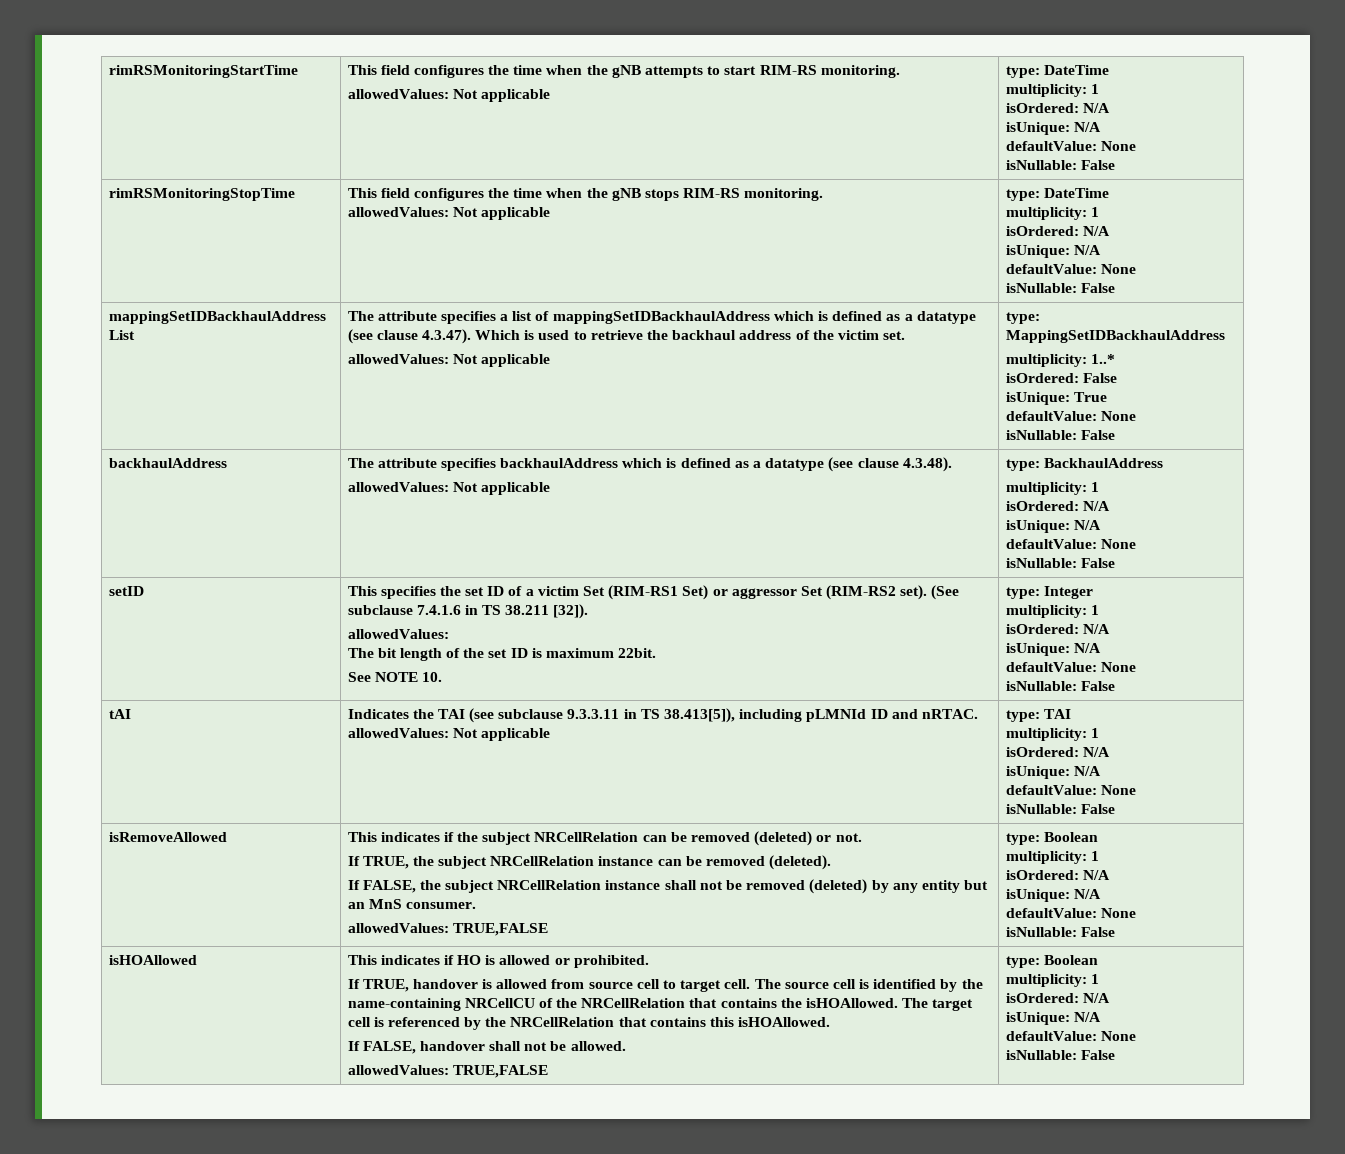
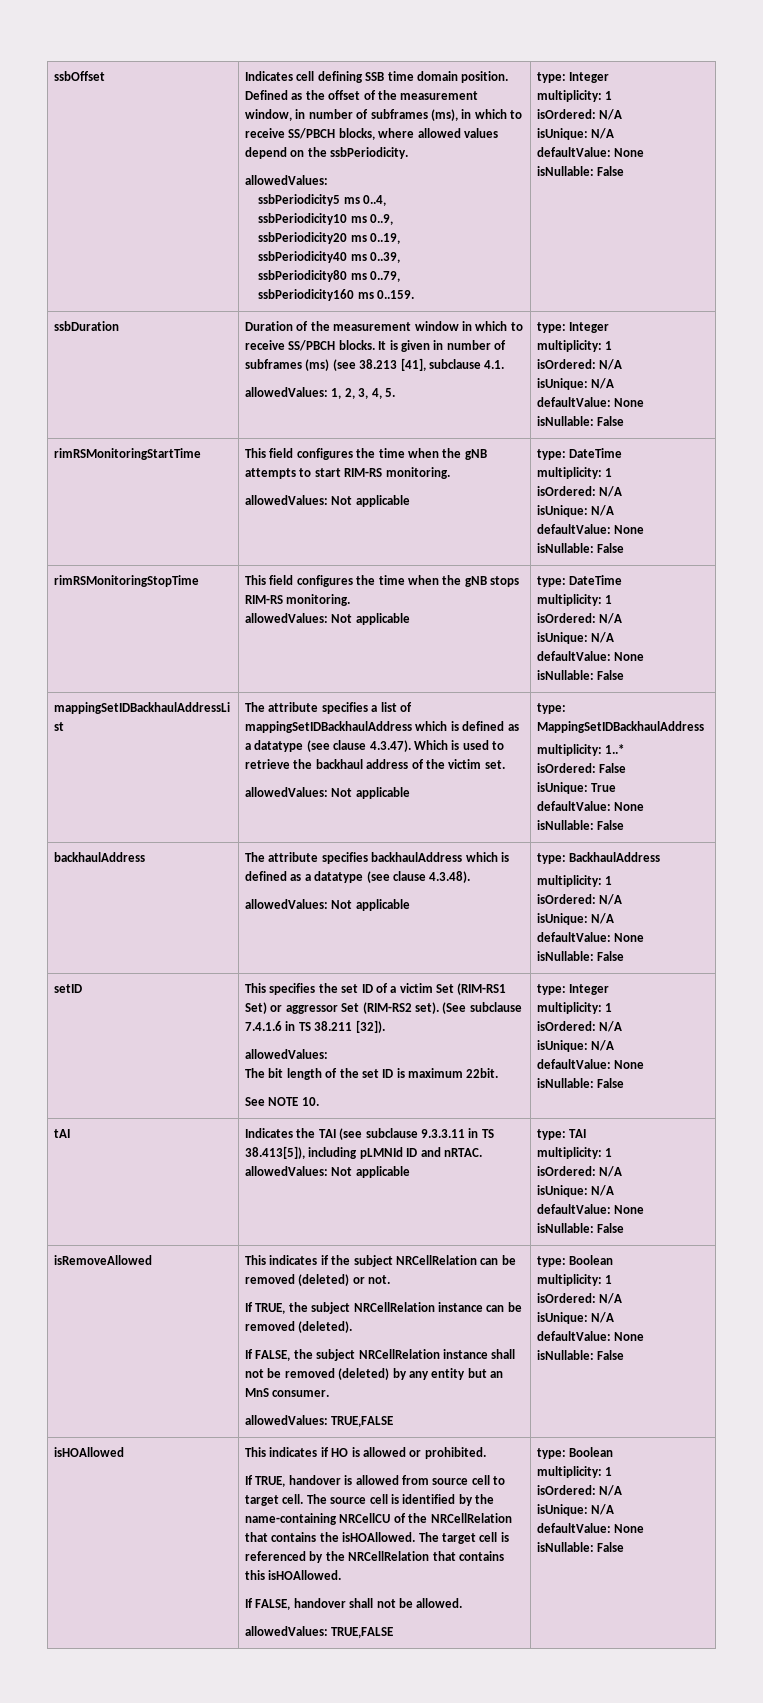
+ ssbOffset | Indicates cell defining SSB time domain position. Defined as the offset of the measurement window, in number of subframes (ms), in which to receive SS/PBCH blocks, where allowed values depend on the ssbPeriodicity.
+ allowedValues:
+ ssbPeriodicity5 ms 0..4,
+ ssbPeriodicity10 ms 0..9,
+ ssbPeriodicity20 ms 0..19,
+ ssbPeriodicity40 ms 0..39,
+ ssbPeriodicity80 ms 0..79,
+ ssbPeriodicity160 ms 0..159. | type: Integer
+ multiplicity: 1
+ isOrdered: N/A
+ isUnique: N/A
+ defaultValue: None
+ isNullable: False
+ ssbDuration | Duration of the measurement window in which to receive SS/PBCH blocks. It is given in number of subframes (ms) (see 38.213 [41], subclause 4.1.
+ allowedValues: 1, 2, 3, 4, 5. | type: Integer
+ multiplicity: 1
+ isOrdered: N/A
+ isUnique: N/A
+ defaultValue: None
+ isNullable: False

